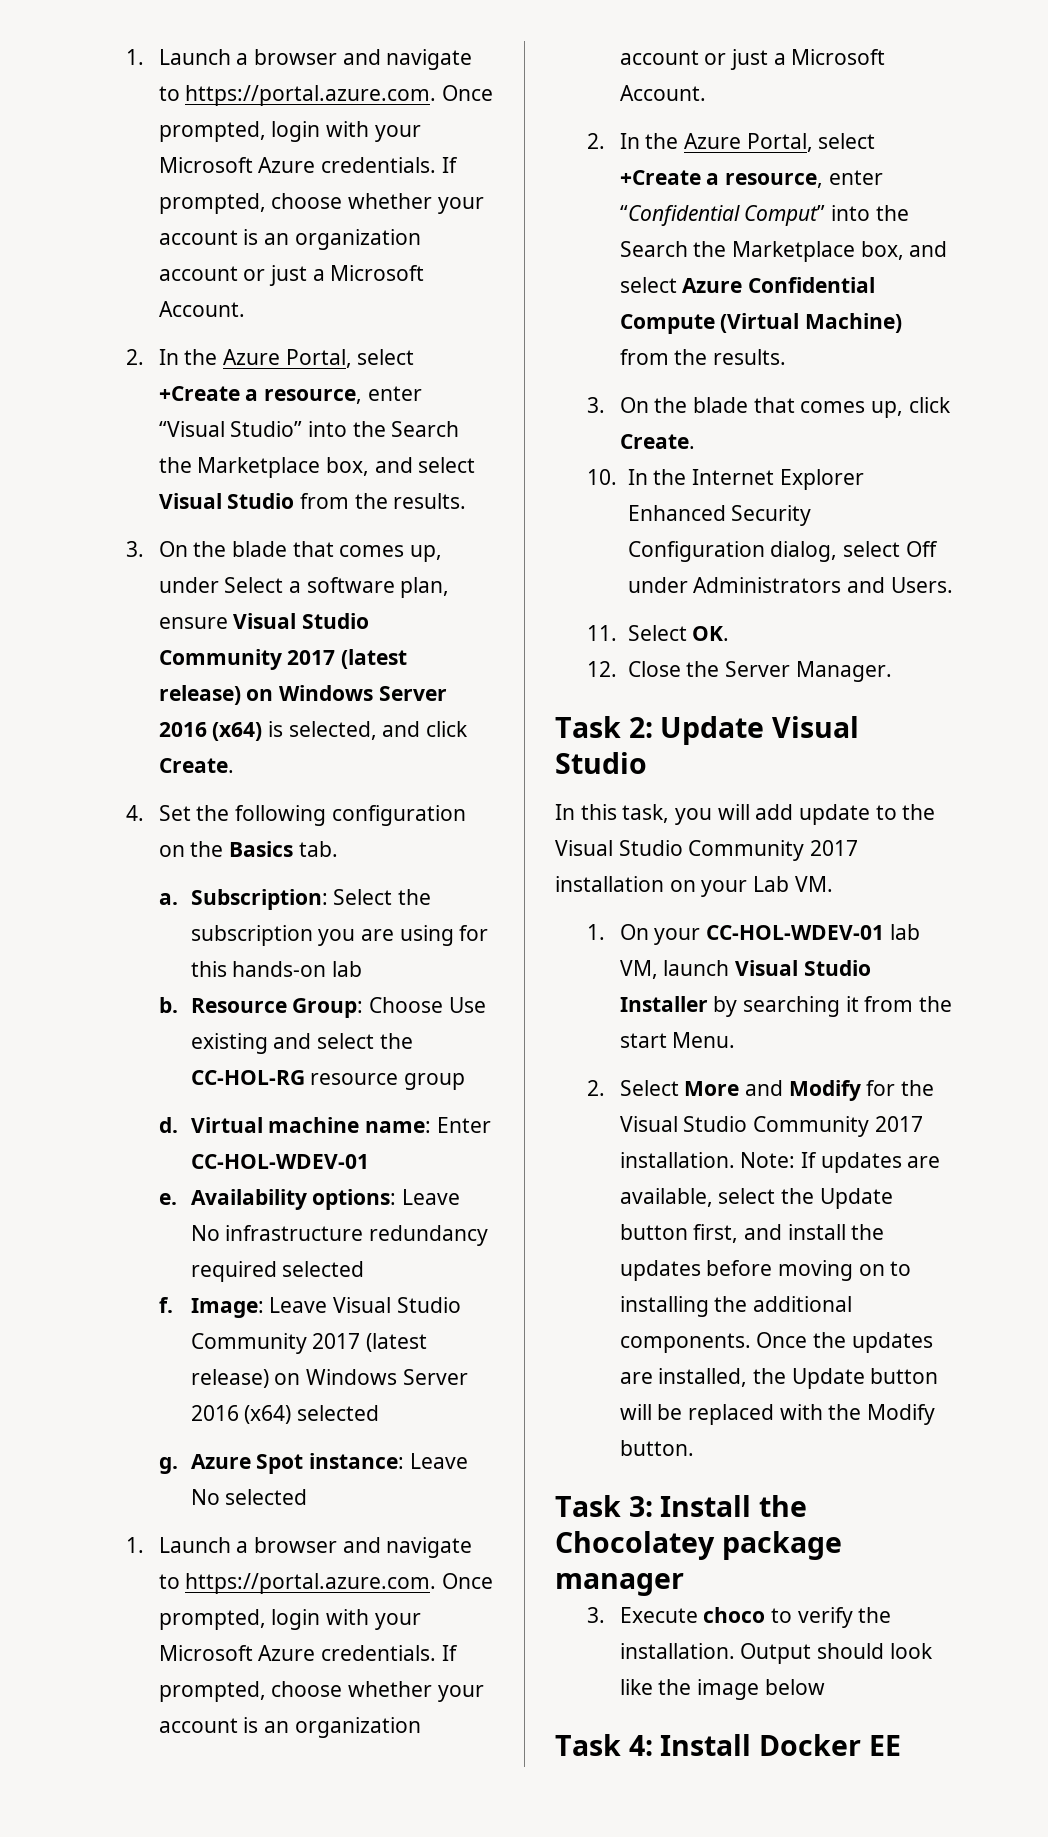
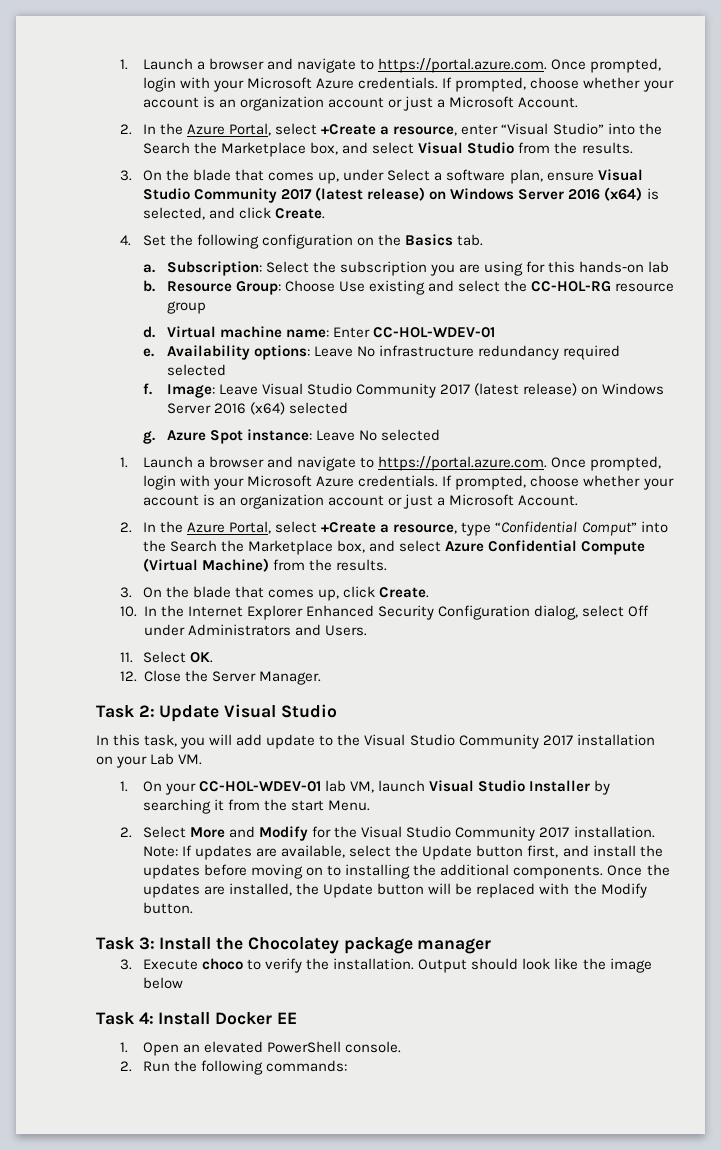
- 2. In the Azure Portal, select +Create a resource, enter “Confidential Comput” into the Search the Marketplace box, and select Azure Confidential Compute (Virtual Machine) from the results.
+ 2. In the Azure Portal, select +Create a resource, type “Confidential Comput” into the Search the Marketplace box, and select Azure Confidential Compute (Virtual Machine) from the results.
+ 1. Open an elevated PowerShell console.
+ 2. Run the following commands:

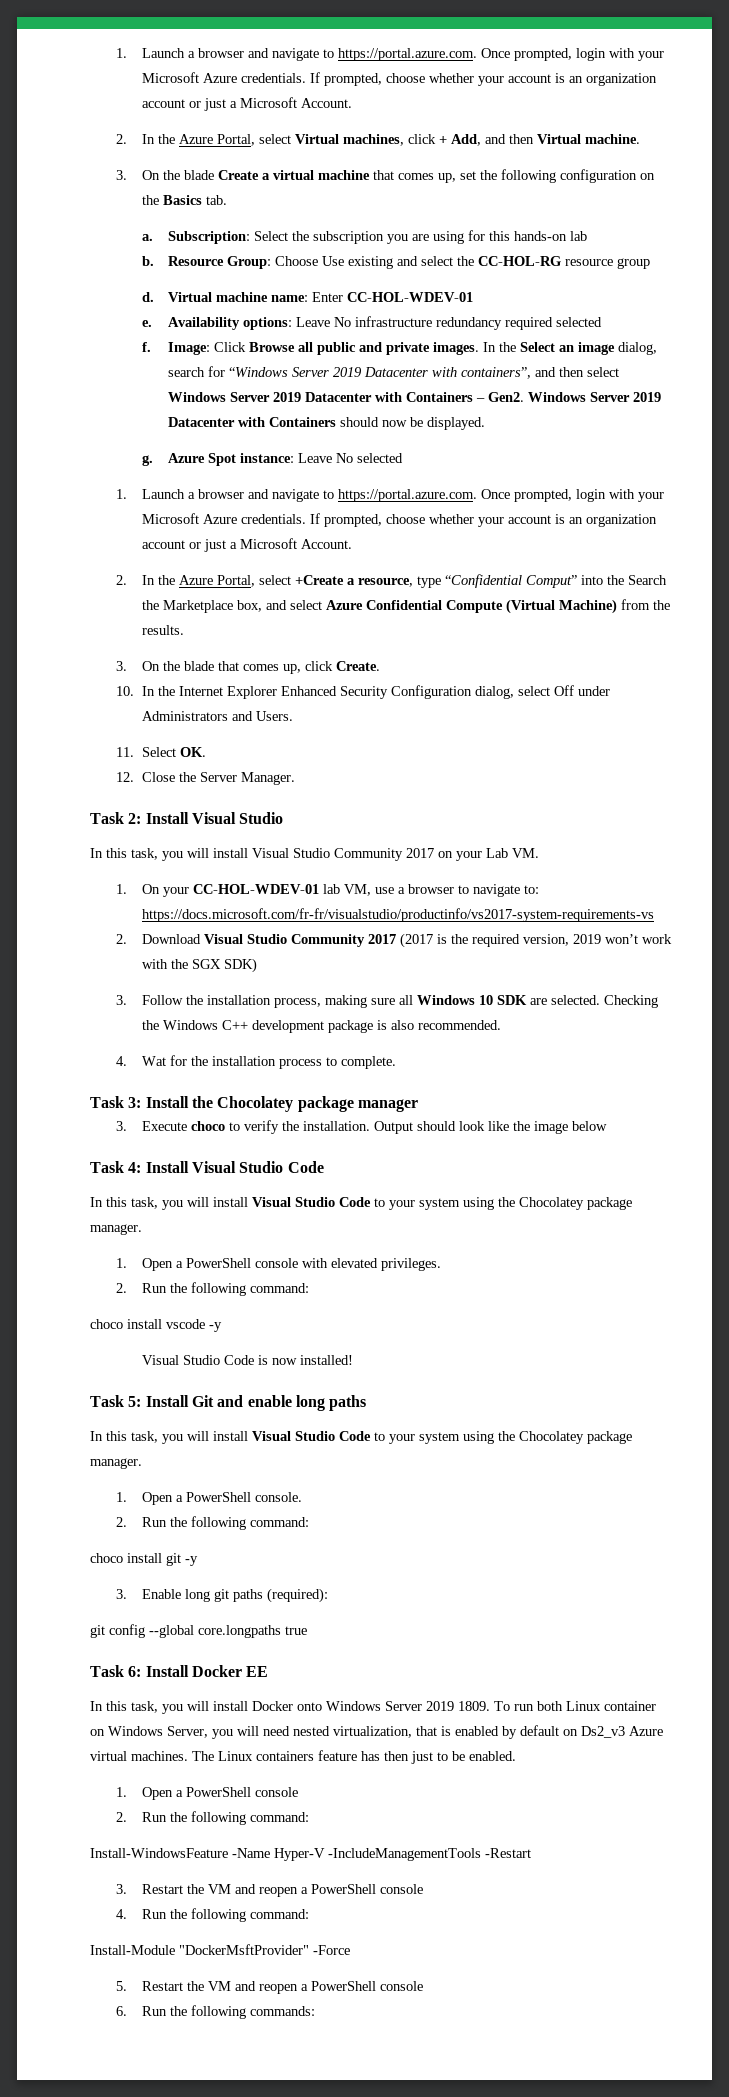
- 2. In the Azure Portal, select +Create a resource, enter “Visual Studio” into the Search the Marketplace box, and select Visual Studio from the results.
- 3. On the blade that comes up, under Select a software plan, ensure Visual Studio Community 2017 (latest release) on Windows Server 2016 (x64) is selected, and click Create.
- 4. Set the following configuration on the Basics tab.
+ 2. In the Azure Portal, select Virtual machines, click + Add, and then Virtual machine.
+ 3. On the blade Create a virtual machine that comes up, set the following configuration on the Basics tab.
- Image: Leave Visual Studio Community 2017 (latest release) on Windows Server 2016 (x64) selected
+ Image: Click Browse all public and private images. In the Select an image dialog, search for “Windows Server 2019 Datacenter with containers”, and then select Windows Server 2019 Datacenter with Containers – Gen2. Windows Server 2019 Datacenter with Containers should now be displayed.
- Task 2: Update Visual Studio
+ Task 2: Install Visual Studio
- In this task, you will add update to the Visual Studio Community 2017 installation on your Lab VM.
+ In this task, you will install Visual Studio Community 2017 on your Lab VM.
- 1. On your CC-HOL-WDEV-01 lab VM, launch Visual Studio Installer by searching it from the start Menu.
- 2. Select More and Modify for the Visual Studio Community 2017 installation. Note: If updates are available, select the Update button first, and install the updates before moving on to installing the additional components. Once the updates are installed, the Update button will be replaced with the Modify button.
+ 1. On your CC-HOL-WDEV-01 lab VM, use a browser to navigate to: https://docs.microsoft.com/fr-fr/visualstudio/productinfo/vs2017-system-requirements-vs
+ 2. Download Visual Studio Community 2017 (2017 is the required version, 2019 won’t work with the SGX SDK)
+ 3. Follow the installation process, making sure all Windows 10 SDK are selected. Checking the Windows C++ development package is also recommended.
+ 4. Wat for the installation process to complete.
- Task 4: Install Docker EE
- 1. Open an elevated PowerShell console.
- 2. Run the following commands:
+ Task 4: Install Visual Studio Code
+ In this task, you will install Visual Studio Code to your system using the Chocolatey package manager.
+ 1. Open a PowerShell console with elevated privileges.
+ 2. Run the following command:
+ choco install vscode -y
+ Visual Studio Code is now installed!
+ Task 5: Install Git and enable long paths
+ In this task, you will install Visual Studio Code to your system using the Chocolatey package manager.
+ 1. Open a PowerShell console.
+ 2. Run the following command:
+ choco install git -y
+ 3. Enable long git paths (required):
+ git config --global core.longpaths true
+ Task 6: Install Docker EE
+ In this task, you will install Docker onto Windows Server 2019 1809. To run both Linux container on Windows Server, you will need nested virtualization, that is enabled by default on Ds2_v3 Azure virtual machines. The Linux containers feature has then just to be enabled.
+ 1. Open a PowerShell console
+ 2. Run the following command:
+ Install-WindowsFeature -Name Hyper-V -IncludeManagementTools -Restart
+ 3. Restart the VM and reopen a PowerShell console
+ 4. Run the following command:
+ Install-Module "DockerMsftProvider" -Force
+ 5. Restart the VM and reopen a PowerShell console
+ 6. Run the following commands:

